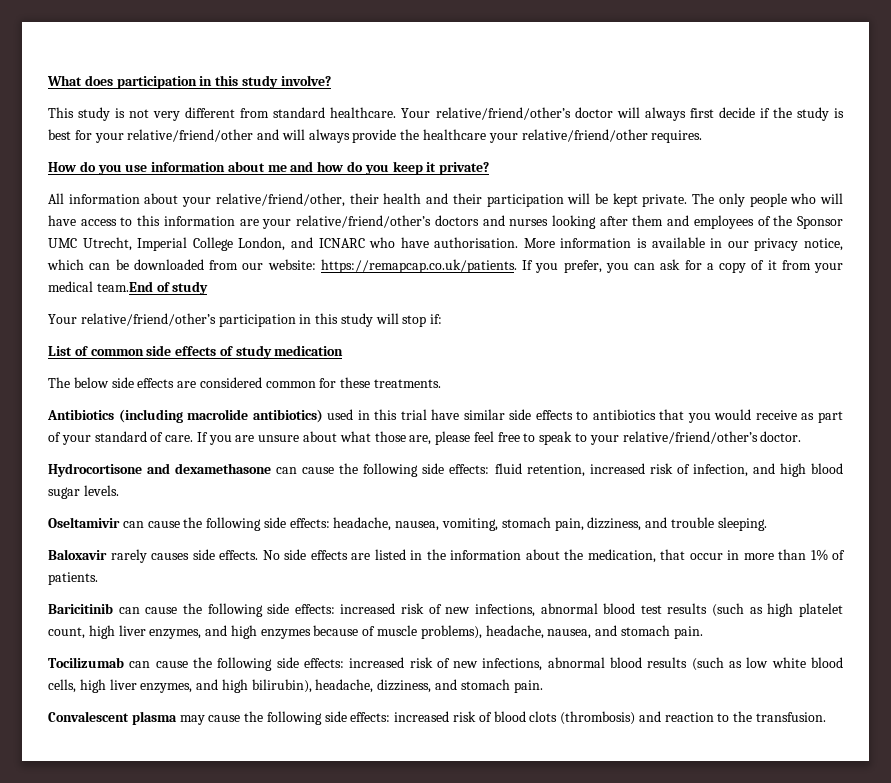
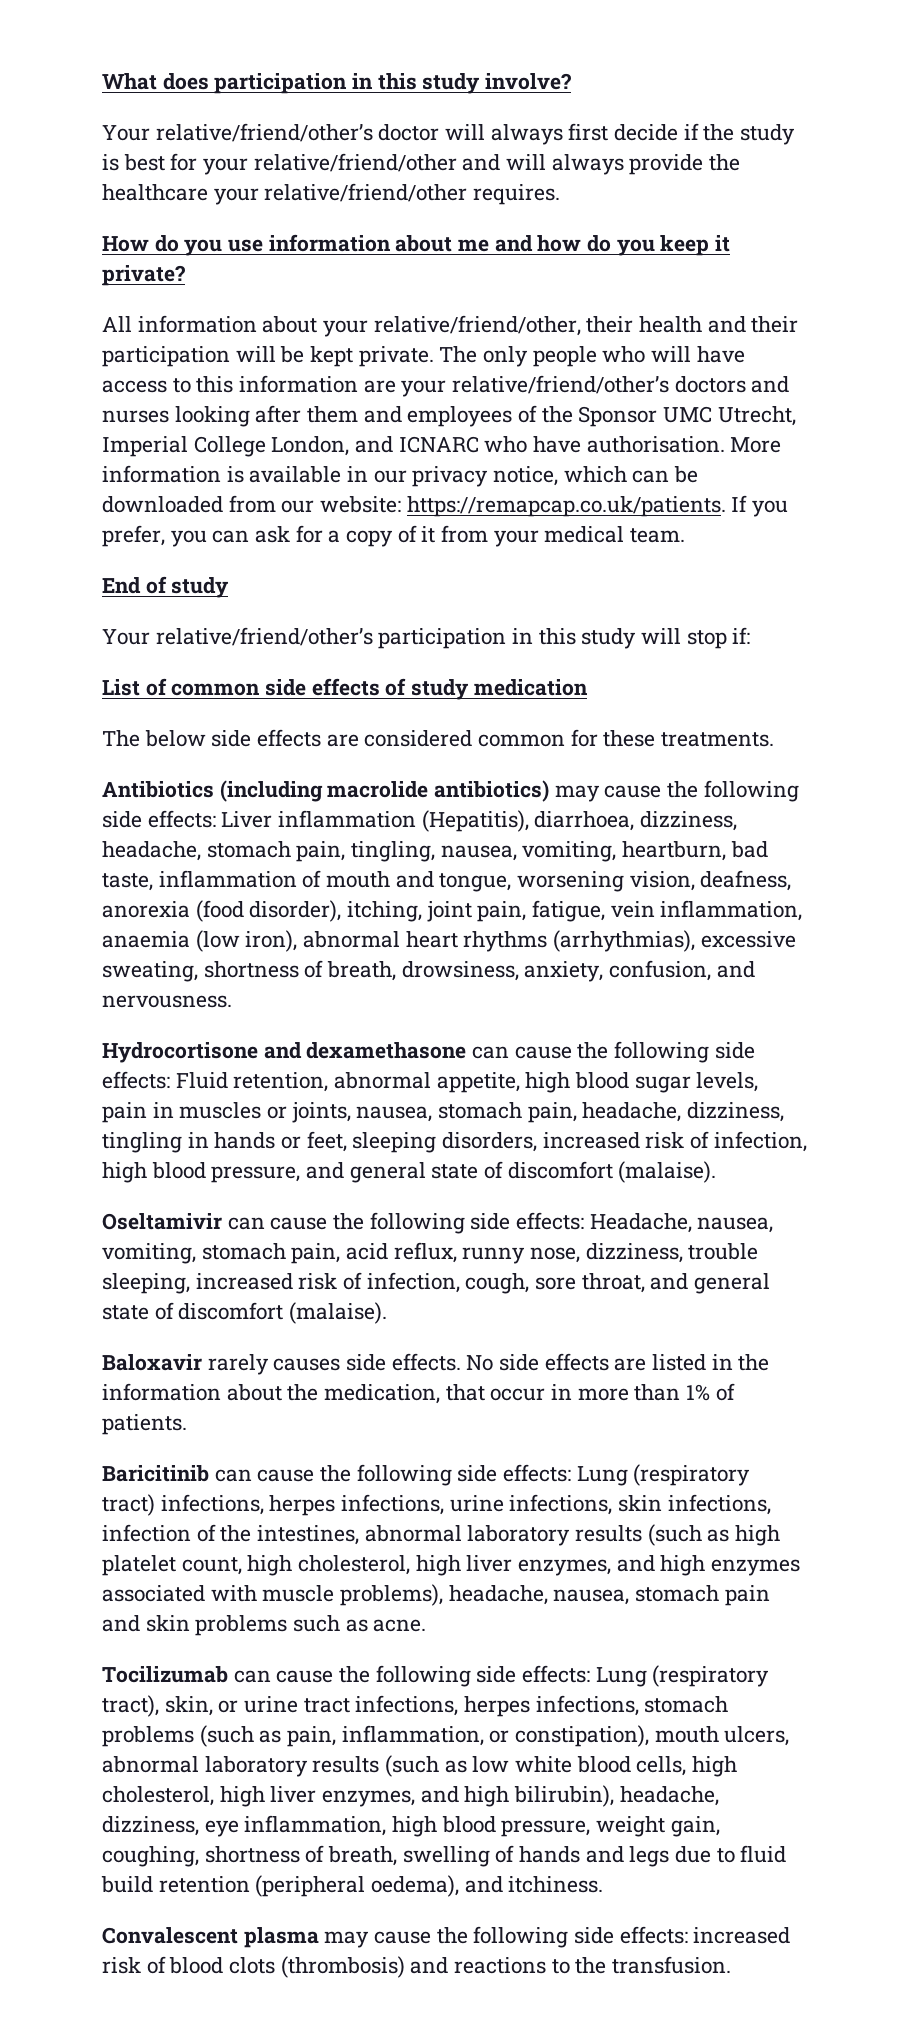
- This study is not very different from standard healthcare.
- More information is available in our privacy notice, which can be downloaded from our website: https://remapcap.co.uk/patients. If you prefer, you can ask for a copy of it from your medical team.End of study
+ More information is available in our privacy notice, which can be downloaded from our website: https://remapcap.co.uk/patients. If you prefer, you can ask for a copy of it from your medical team.
+ End of study
- Antibiotics (including macrolide antibiotics) used in this trial have similar side effects to antibiotics that you would receive as part of your standard of care. If you are unsure about what those are, please feel free to speak to your relative/friend/other’s doctor.
+ Antibiotics (including macrolide antibiotics) may cause the following side effects: Liver inflammation (Hepatitis), diarrhoea, dizziness, headache, stomach pain, tingling, nausea, vomiting, heartburn, bad taste, inflammation of mouth and tongue, worsening vision, deafness, anorexia (food disorder), itching, joint pain, fatigue, vein inflammation, anaemia (low iron), abnormal heart rhythms (arrhythmias), excessive sweating, shortness of breath, drowsiness, anxiety, confusion, and nervousness.
- Hydrocortisone and dexamethasone can cause the following side effects: fluid retention, increased risk of infection, and high blood sugar levels.
+ Hydrocortisone and dexamethasone can cause the following side effects: Fluid retention, abnormal appetite, high blood sugar levels, pain in muscles or joints, nausea, stomach pain, headache, dizziness, tingling in hands or feet, sleeping disorders, increased risk of infection, high blood pressure, and general state of discomfort (malaise).
- Oseltamivir can cause the following side effects: headache, nausea, vomiting, stomach pain, dizziness, and trouble sleeping.
+ Oseltamivir can cause the following side effects: Headache, nausea, vomiting, stomach pain, acid reflux, runny nose, dizziness, trouble sleeping, increased risk of infection, cough, sore throat, and general state of discomfort (malaise).
- Baricitinib can cause the following side effects: increased risk of new infections, abnormal blood test results (such as high platelet count, high liver enzymes, and high enzymes because of muscle problems), headache, nausea, and stomach pain.
+ Baricitinib can cause the following side effects: Lung (respiratory tract) infections, herpes infections, urine infections, skin infections, infection of the intestines, abnormal laboratory results (such as high platelet count, high cholesterol, high liver enzymes, and high enzymes associated with muscle problems), headache, nausea, stomach pain and skin problems such as acne.
- Tocilizumab can cause the following side effects: increased risk of new infections, abnormal blood results (such as low white blood cells, high liver enzymes, and high bilirubin), headache, dizziness, and stomach pain.
+ Tocilizumab can cause the following side effects: Lung (respiratory tract), skin, or urine tract infections, herpes infections, stomach problems (such as pain, inflammation, or constipation), mouth ulcers, abnormal laboratory results (such as low white blood cells, high cholesterol, high liver enzymes, and high bilirubin), headache, dizziness, eye inflammation, high blood pressure, weight gain, coughing, shortness of breath, swelling of hands and legs due to fluid build retention (peripheral oedema), and itchiness.
- Convalescent plasma may cause the following side effects: increased risk of blood clots (thrombosis) and reaction to the transfusion.
+ Convalescent plasma may cause the following side effects: increased risk of blood clots (thrombosis) and reactions to the transfusion.

